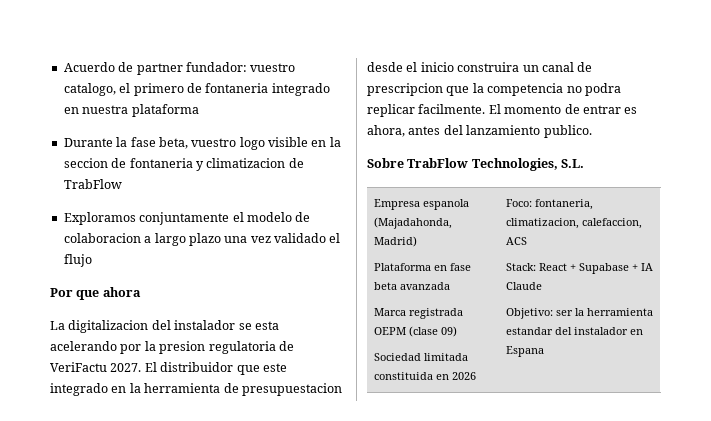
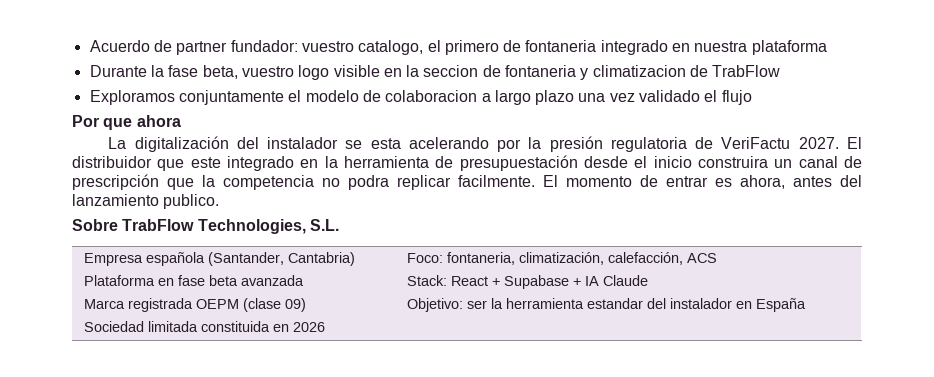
- La digitalizacion del instalador se esta acelerando por la presion regulatoria de VeriFactu 2027.
+ La digitalización del instalador se esta acelerando por la presión regulatoria de VeriFactu 2027.
- El distribuidor que este integrado en la herramienta de presupuestacion desde el inicio construira un canal de prescripcion que la competencia no podra replicar facilmente.
+ El distribuidor que este integrado en la herramienta de presupuestación desde el inicio construira un canal de prescripción que la competencia no podra replicar facilmente.
- Empresa espanola (Majadahonda, Madrid)
+ Empresa española (Santander, Cantabria)
  Plataforma en fase beta avanzada
  Marca registrada OEPM (clase 09)
- Sociedad limitada constituida en 2026 | Foco: fontaneria, climatizacion, calefaccion, ACS
+ Sociedad limitada constituida en 2026 | Foco: fontaneria, climatización, calefacción, ACS
  Stack: React + Supabase + IA Claude
- Objetivo: ser la herramienta estandar del instalador en Espana
+ Objetivo: ser la herramienta estandar del instalador en España

